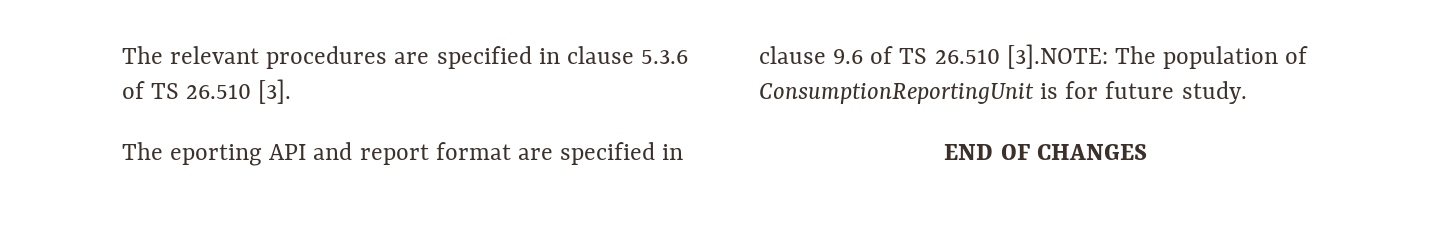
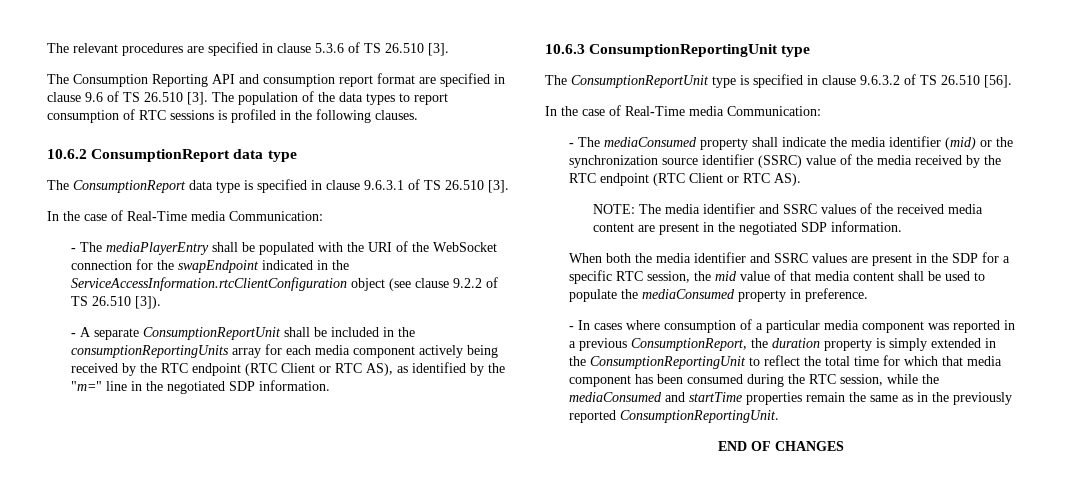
- The eporting API and report format are specified in clause 9.6 of TS 26.510 [3].NOTE: The population of ConsumptionReportingUnit is for future study.
+ The Consumption Reporting API and consumption report format are specified in clause 9.6 of TS 26.510 [3]. The population of the data types to report consumption of RTC sessions is profiled in the following clauses.
+ 10.6.2 ConsumptionReport data type
+ The ConsumptionReport data type is specified in clause 9.6.3.1 of TS 26.510 [3].
+ In the case of Real-Time media Communication:
+ - The mediaPlayerEntry shall be populated with the URI of the WebSocket connection for the swapEndpoint indicated in the ServiceAccessInformation.rtcClientConfiguration object (see clause 9.2.2 of TS 26.510 [3]).
+ - A separate ConsumptionReportUnit shall be included in the consumptionReportingUnits array for each media component actively being received by the RTC endpoint (RTC Client or RTC AS), as identified by the "m=" line in the negotiated SDP information.
+ 10.6.3 ConsumptionReportingUnit type
+ The ConsumptionReportUnit type is specified in clause 9.6.3.2 of TS 26.510 [56].
+ In the case of Real-Time media Communication:
+ - The mediaConsumed property shall indicate the media identifier (mid) or the synchronization source identifier (SSRC) value of the media received by the RTC endpoint (RTC Client or RTC AS).
+ NOTE: The media identifier and SSRC values of the received media content are present in the negotiated SDP information.
+ When both the media identifier and SSRC values are present in the SDP for a specific RTC session, the mid value of that media content shall be used to populate the mediaConsumed property in preference.
+ - In cases where consumption of a particular media component was reported in a previous ConsumptionReport, the duration property is simply extended in the ConsumptionReportingUnit to reflect the total time for which that media component has been consumed during the RTC session, while the mediaConsumed and startTime properties remain the same as in the previously reported ConsumptionReportingUnit.

